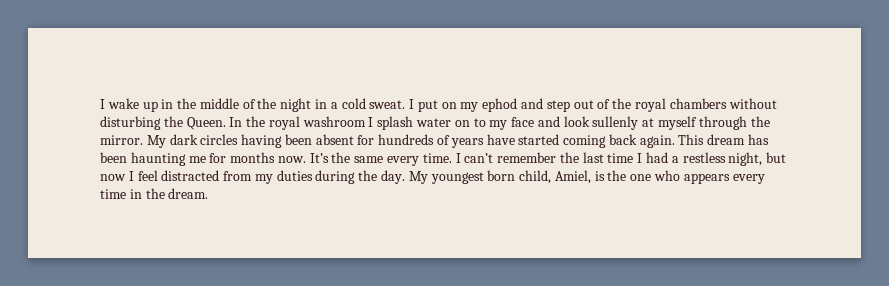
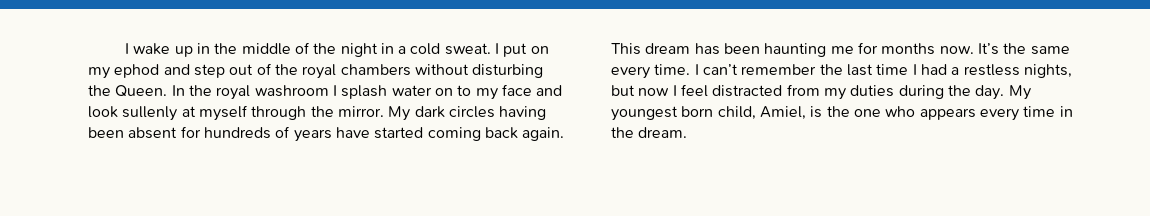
- I can’t remember the last time I had a restless night, but now I feel distracted from my duties during the day.
+ I can’t remember the last time I had a restless nights, but now I feel distracted from my duties during the day.

